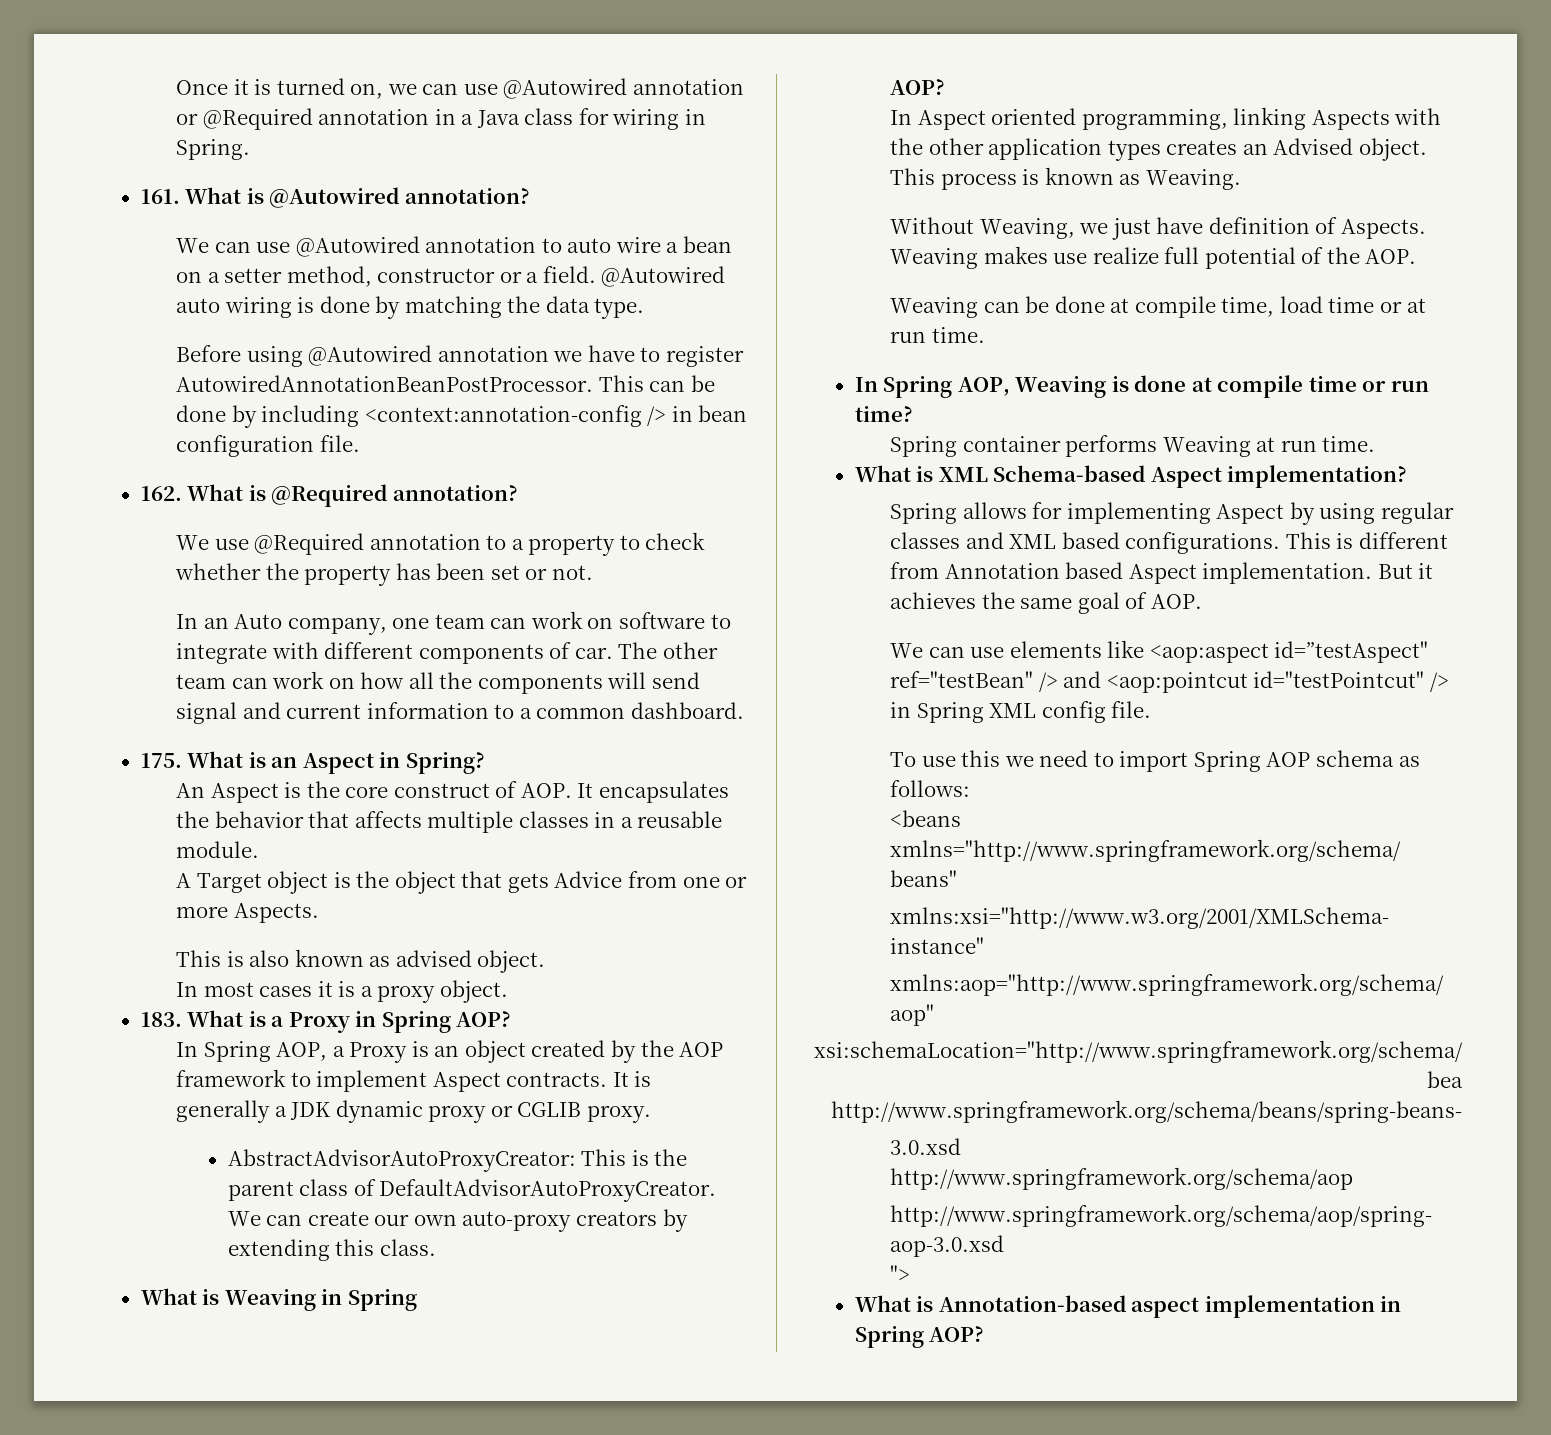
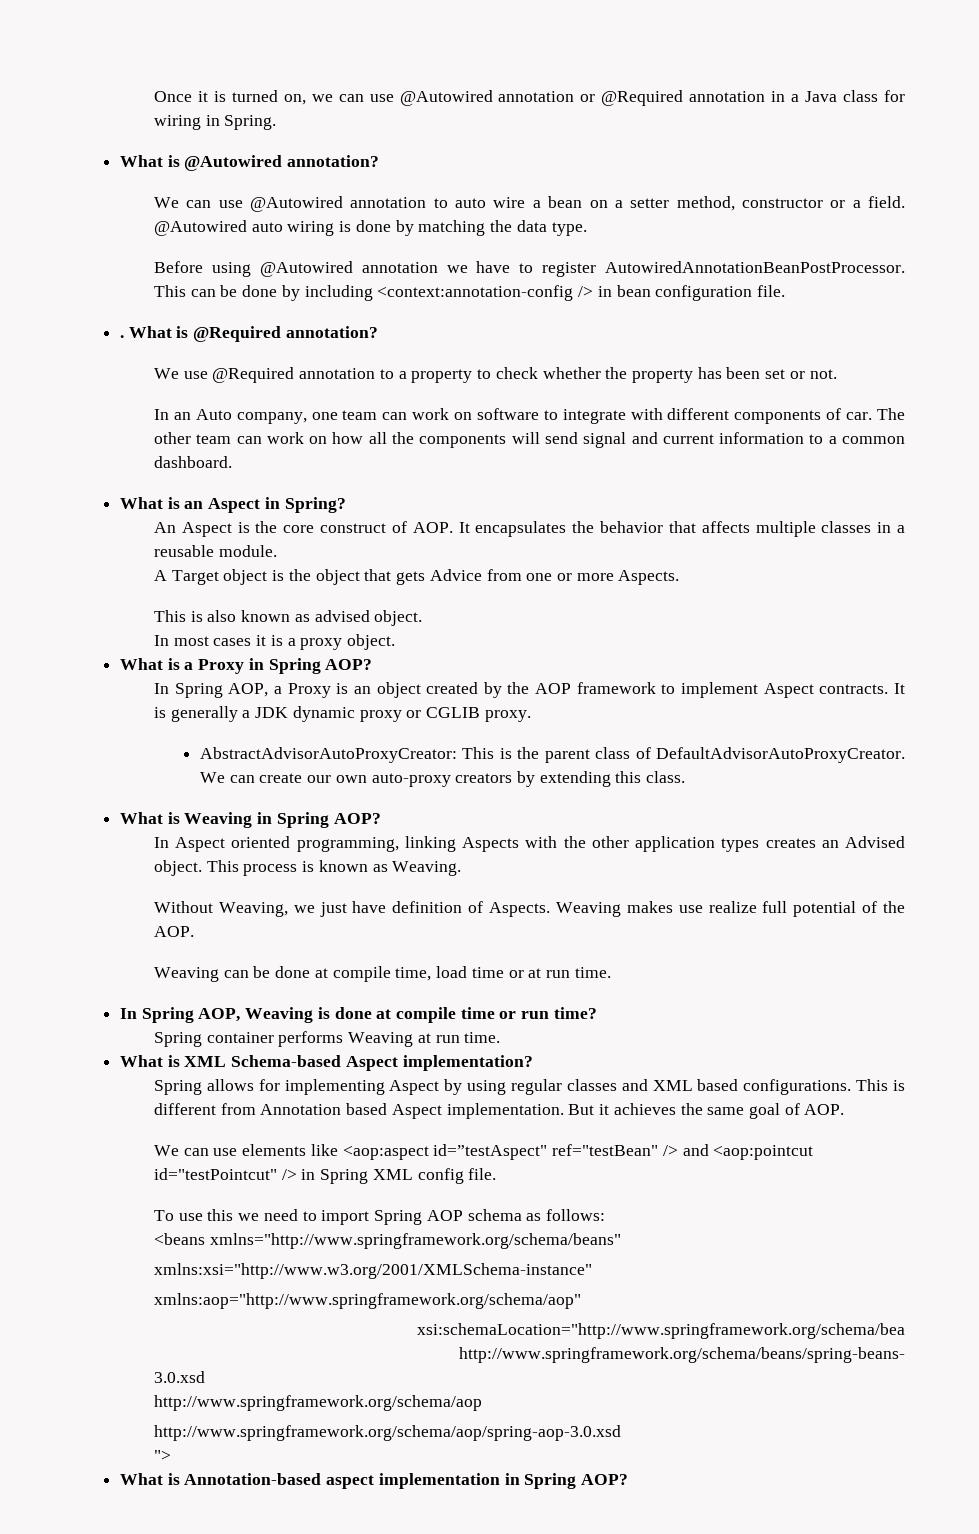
- 161. What is @Autowired annotation?
+ What is @Autowired annotation?
- 162. What is @Required annotation?
+ . What is @Required annotation?
- 175. What is an Aspect in Spring?
+ What is an Aspect in Spring?
- 183. What is a Proxy in Spring AOP?
+ What is a Proxy in Spring AOP?
- What is Weaving in Spring
- AOP?
+ What is Weaving in Spring AOP?

